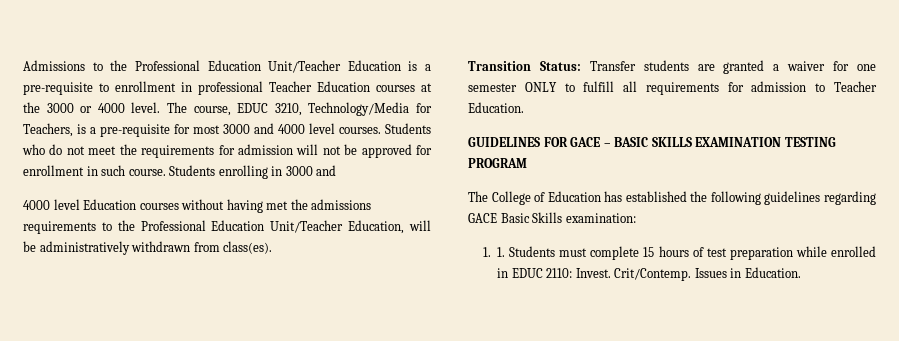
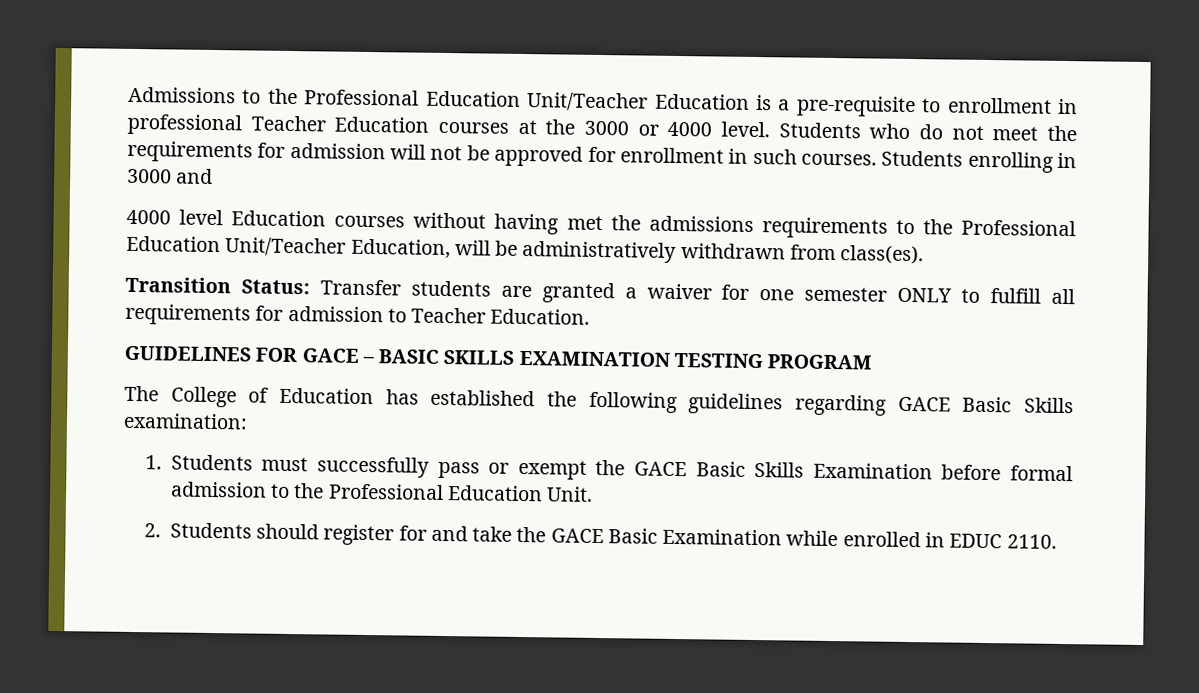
- The course, EDUC 3210, Technology/Media for Teachers, is a pre-requisite for most 3000 and 4000 level courses.
- Students who do not meet the requirements for admission will not be approved for enrollment in such course.
+ Students who do not meet the requirements for admission will not be approved for enrollment in such courses.
- 1. 1. Students must complete 15 hours of test preparation while enrolled in EDUC 2110: Invest. Crit/Contemp. Issues in Education.
+ 1. Students must successfully pass or exempt the GACE Basic Skills Examination before formal admission to the Professional Education Unit.
+ 2. Students should register for and take the GACE Basic Examination while enrolled in EDUC 2110.

